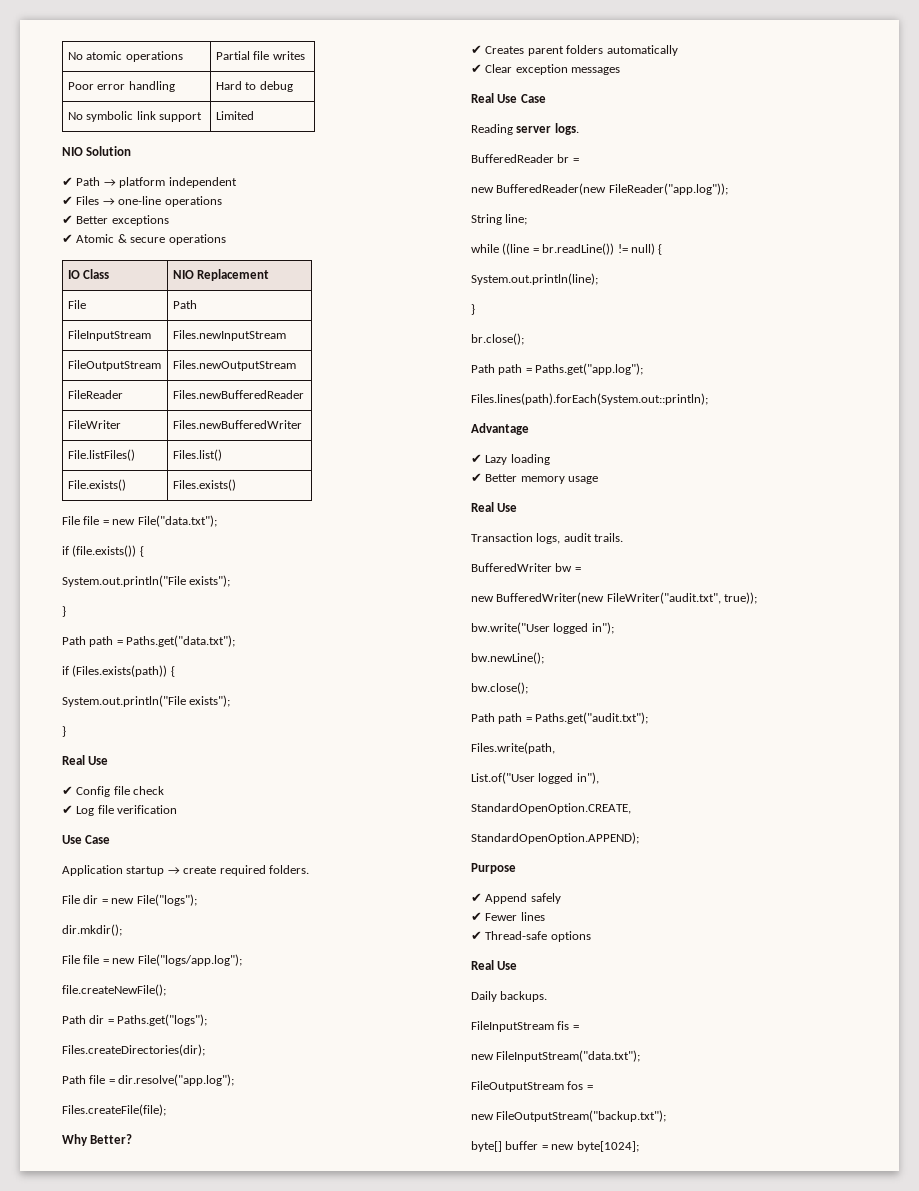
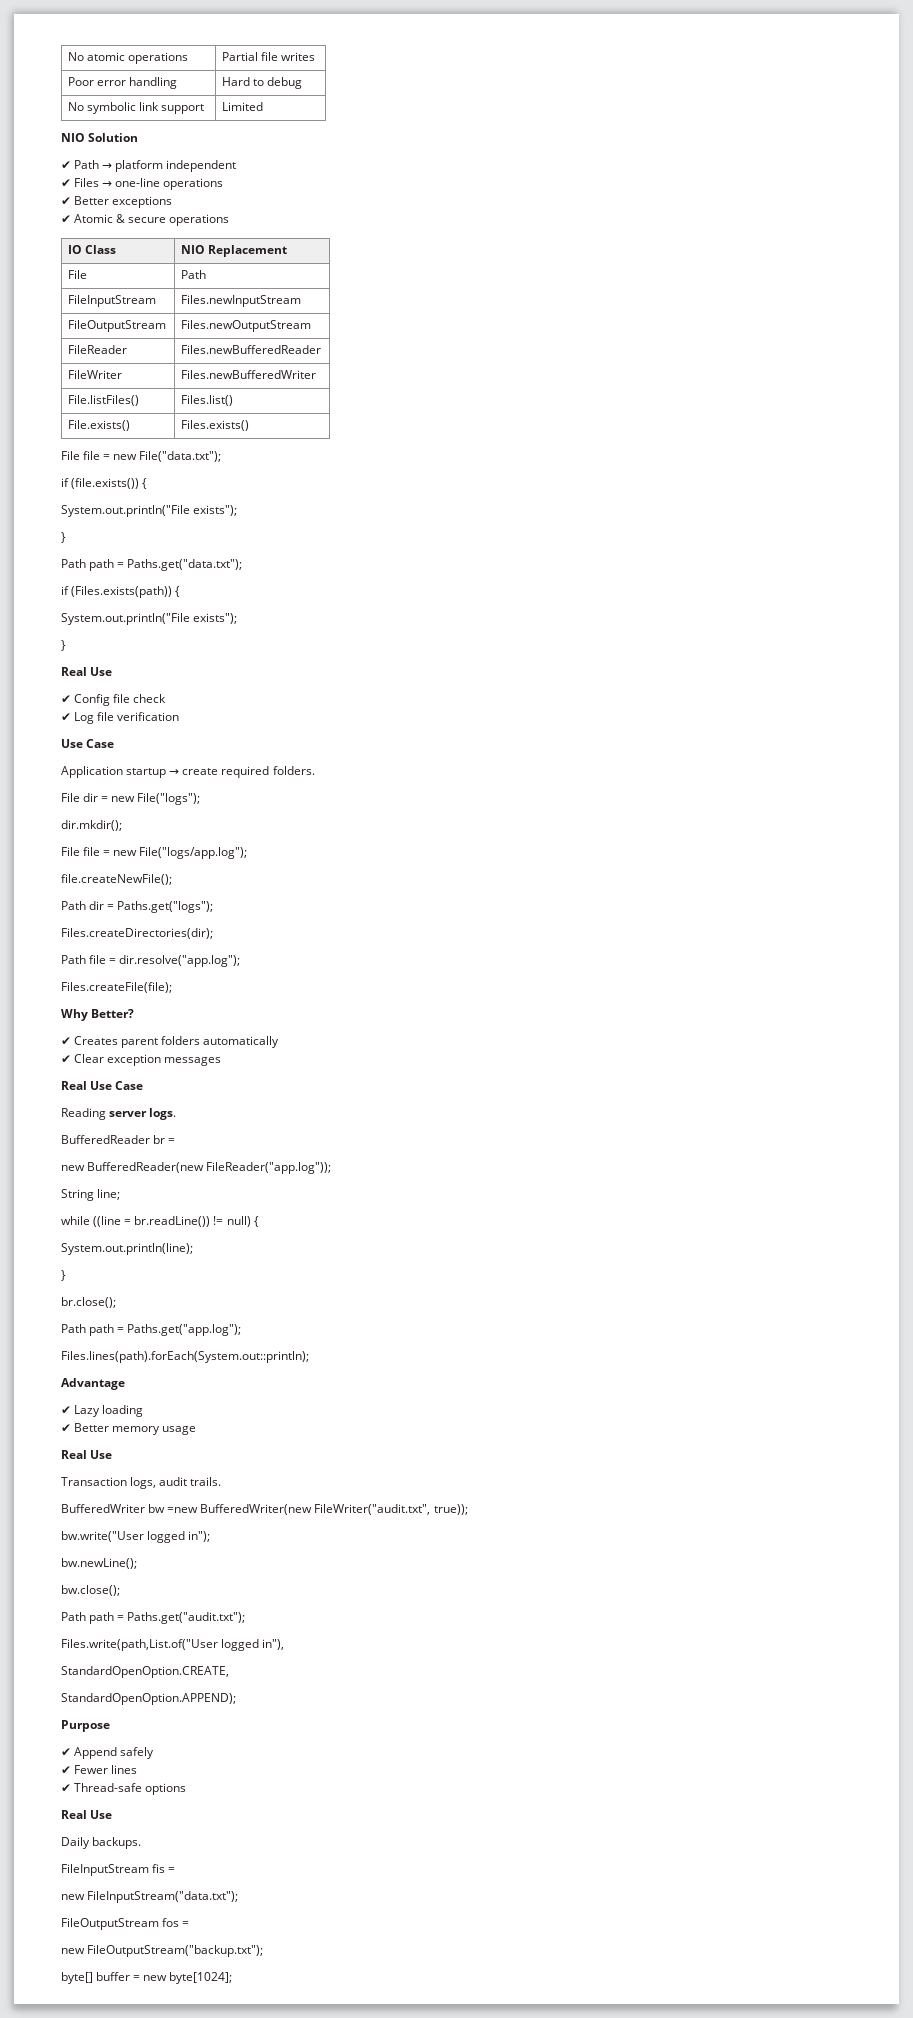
- BufferedWriter bw =
- new BufferedWriter(new FileWriter("audit.txt", true));
+ BufferedWriter bw =new BufferedWriter(new FileWriter("audit.txt", true));
- Files.write(path,
- List.of("User logged in"),
+ Files.write(path,List.of("User logged in"),

